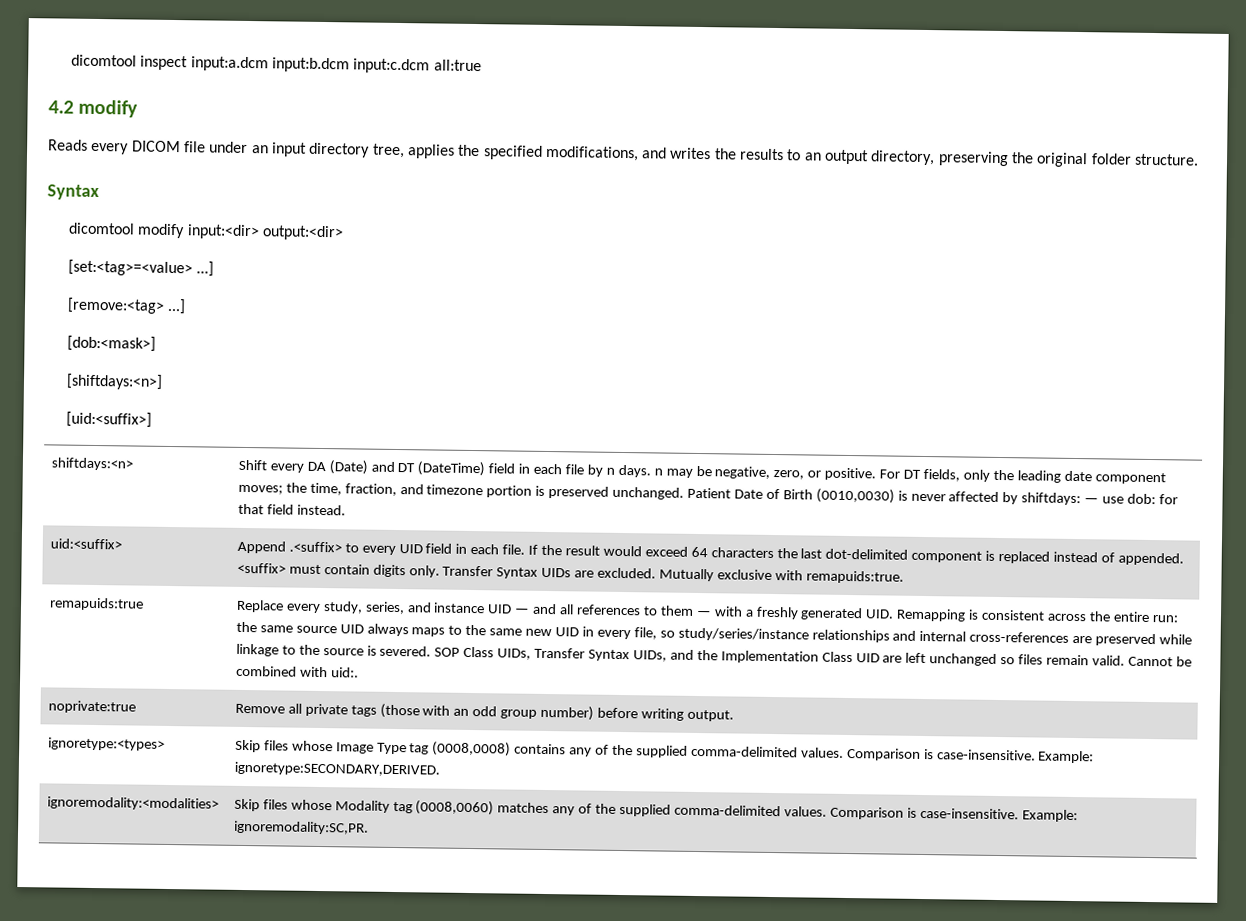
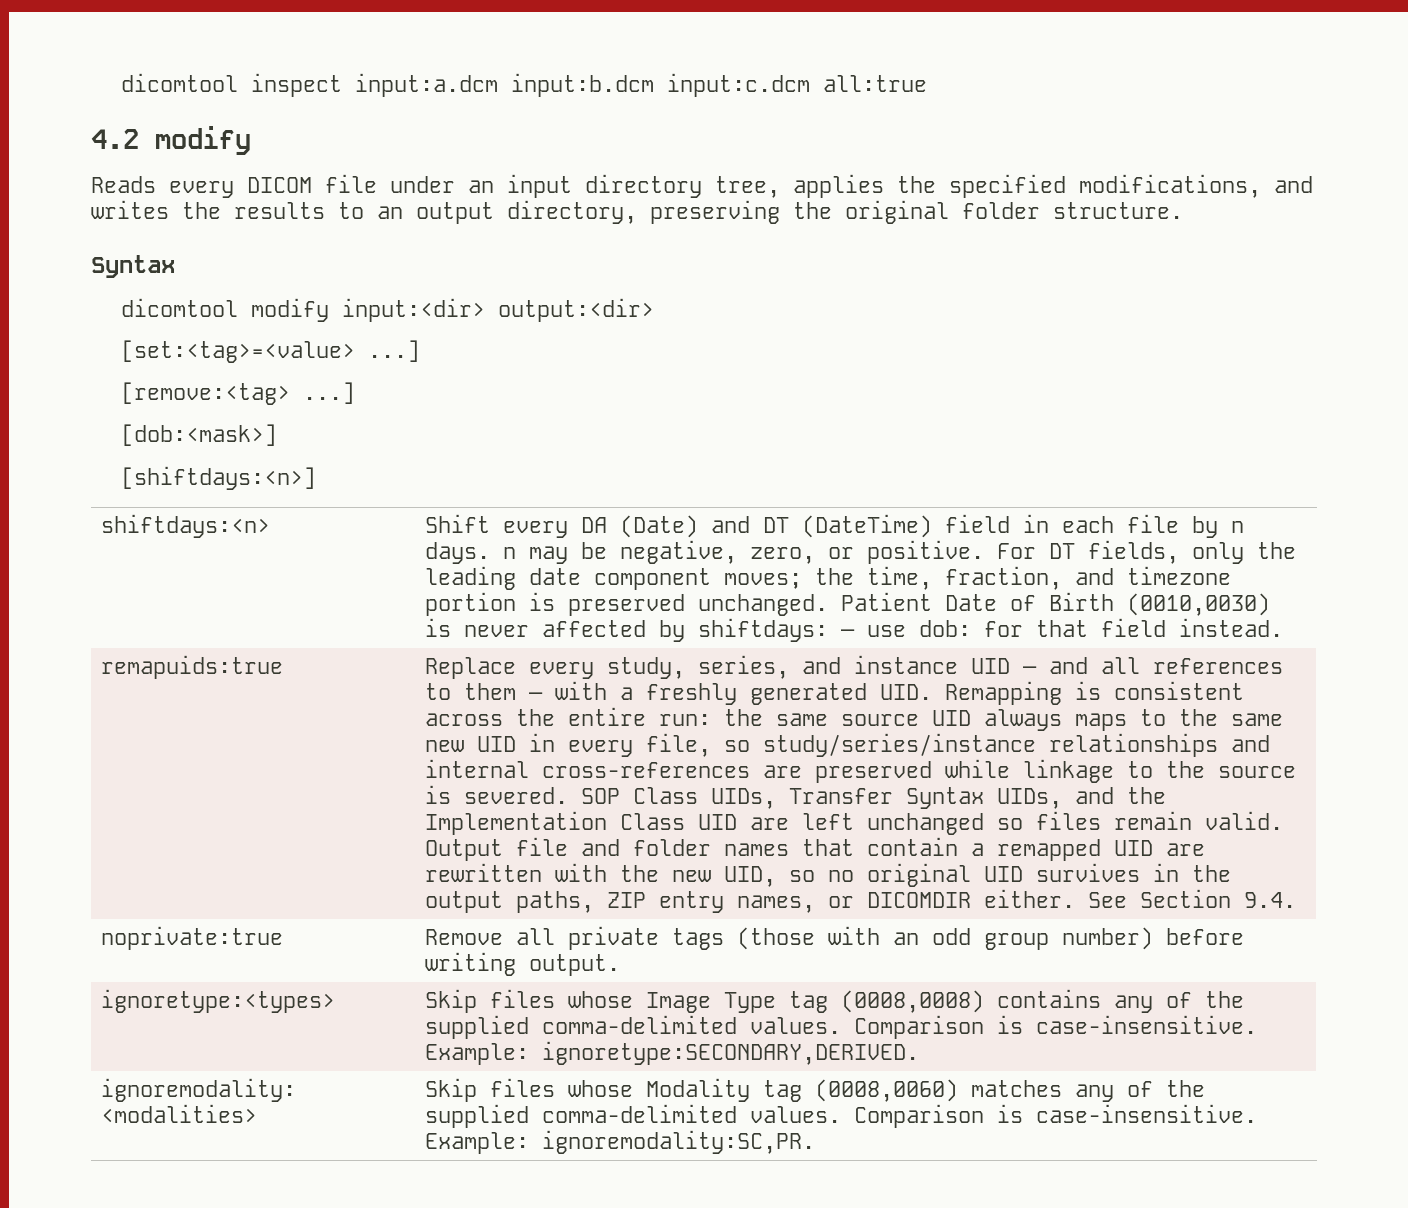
- [uid:<suffix>]
- uid:<suffix> | Append .<suffix> to every UID field in each file. If the result would exceed 64 characters the last dot-delimited component is replaced instead of appended. <suffix> must contain digits only. Transfer Syntax UIDs are excluded. Mutually exclusive with remapuids:true.
- Cannot be combined with uid:.
+ Output file and folder names that contain a remapped UID are rewritten with the new UID, so no original UID survives in the output paths, ZIP entry names, or DICOMDIR either. See Section 9.4.

